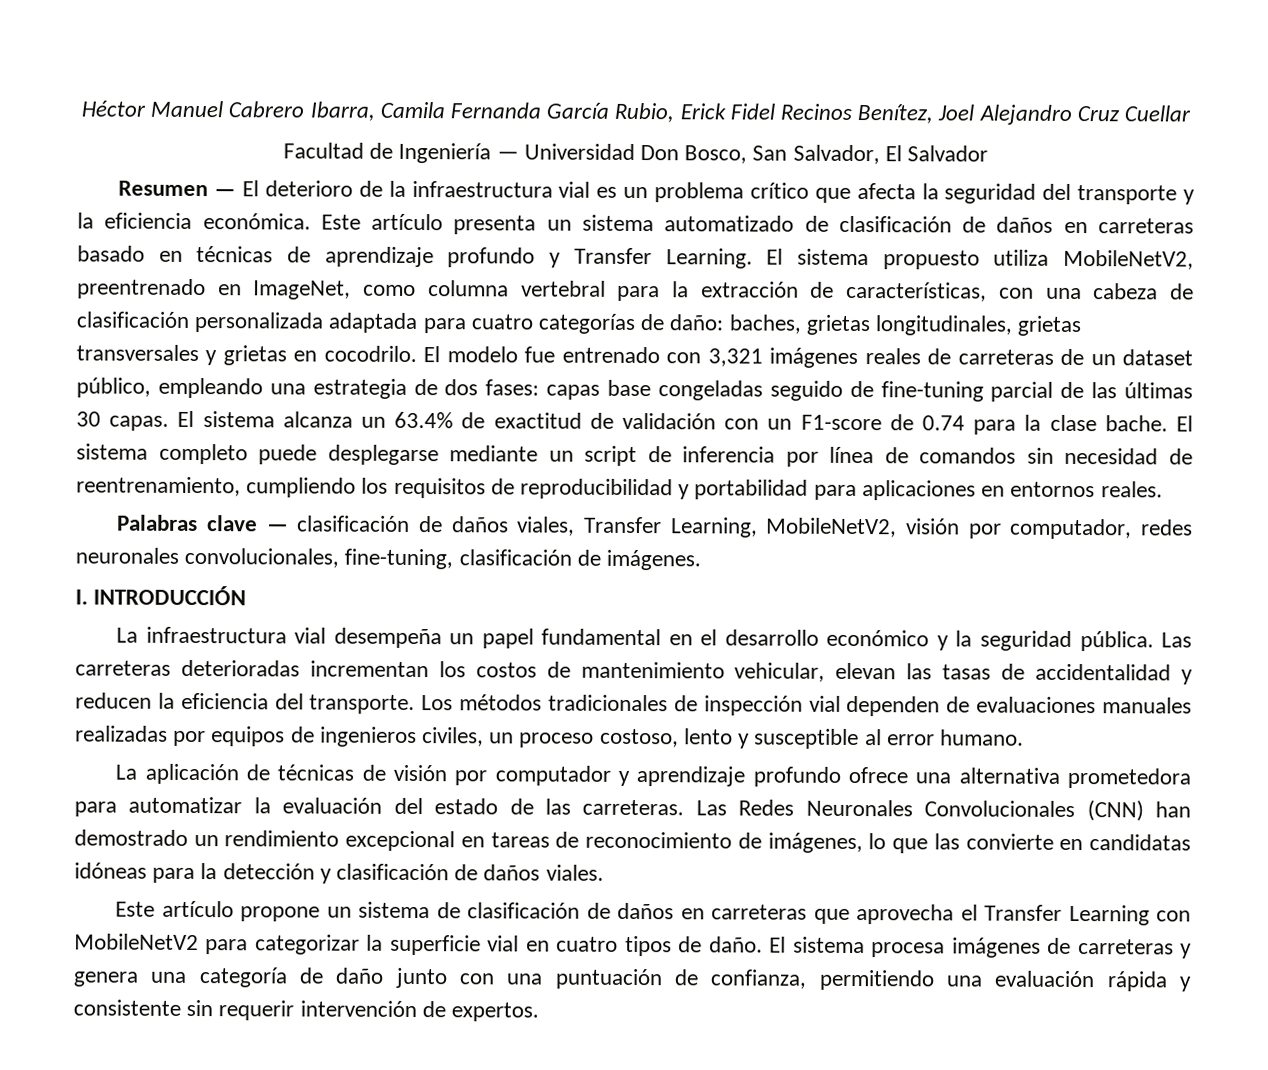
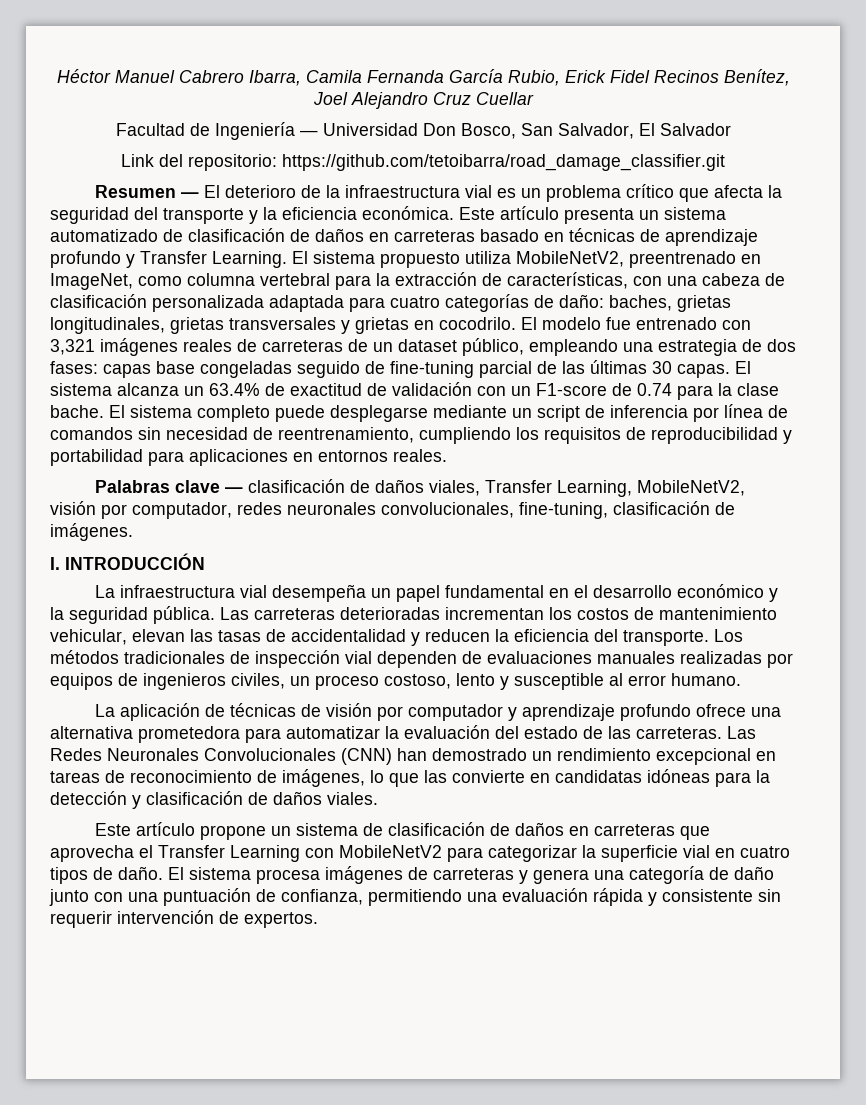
+ Link del repositorio: https://github.com/tetoibarra/road_damage_classifier.git

